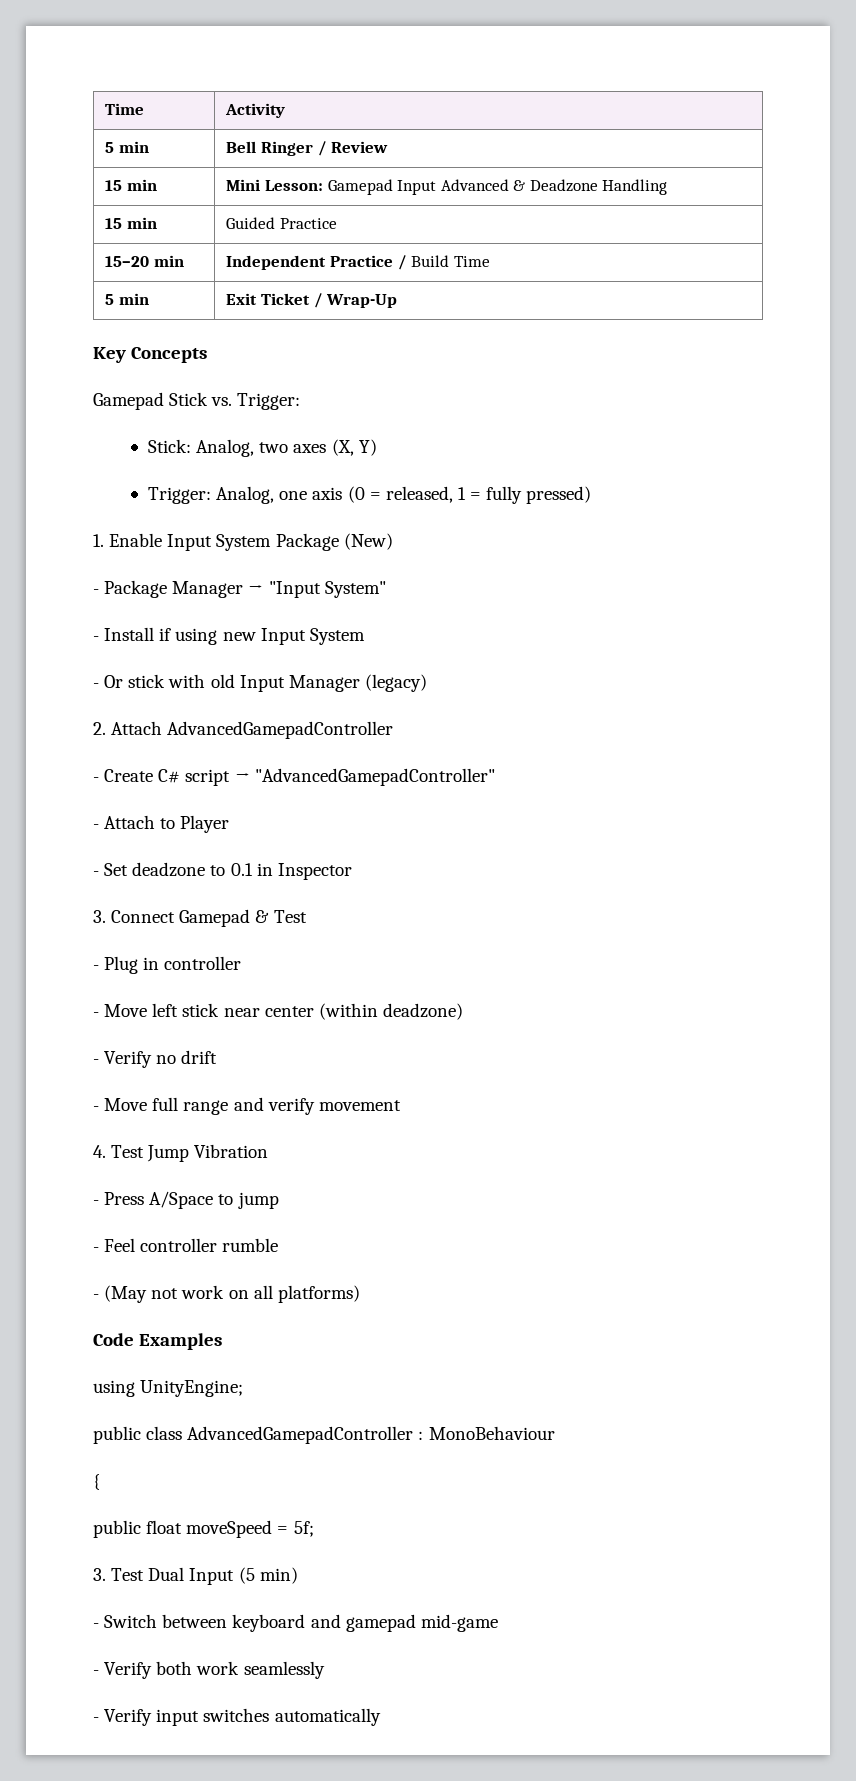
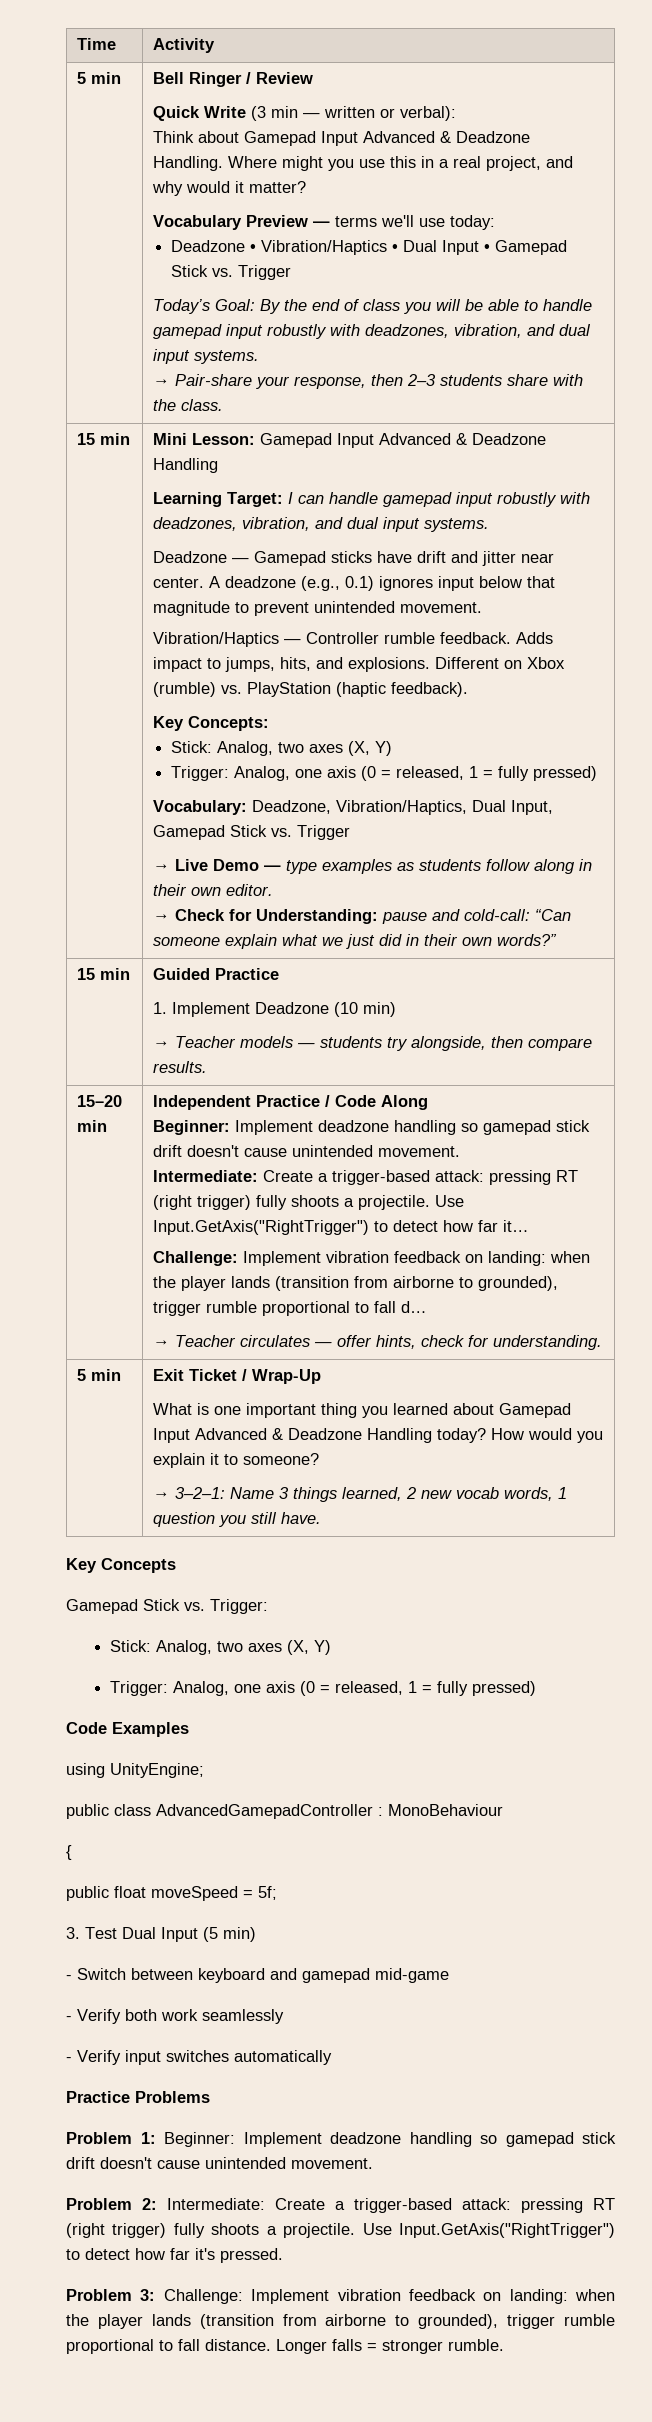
+ Quick Write (3 min — written or verbal):
+ Think about Gamepad Input Advanced & Deadzone Handling. Where might you use this in a real project, and why would it matter?
+ Vocabulary Preview — terms we'll use today:
+ Deadzone • Vibration/Haptics • Dual Input • Gamepad Stick vs. Trigger
+ Today’s Goal: By the end of class you will be able to handle gamepad input robustly with deadzones, vibration, and dual input systems.
+ → Pair-share your response, then 2–3 students share with the class.
+ Learning Target: I can handle gamepad input robustly with deadzones, vibration, and dual input systems.
+ Deadzone — Gamepad sticks have drift and jitter near center. A deadzone (e.g., 0.1) ignores input below that magnitude to prevent unintended movement.
+ Vibration/Haptics — Controller rumble feedback. Adds impact to jumps, hits, and explosions. Different on Xbox (rumble) vs. PlayStation (haptic feedback).
+ Key Concepts:
+ Stick: Analog, two axes (X, Y)
+ Trigger: Analog, one axis (0 = released, 1 = fully pressed)
+ Vocabulary: Deadzone, Vibration/Haptics, Dual Input, Gamepad Stick vs. Trigger
+ → Live Demo — type examples as students follow along in their own editor.
+ → Check for Understanding: pause and cold-call: “Can someone explain what we just did in their own words?”
  15 min | Guided Practice
+ 1. Implement Deadzone (10 min)
+ → Teacher models — students try alongside, then compare results.
- Independent Practice / Build Time
+ Independent Practice / Code Along
+ Beginner: Implement deadzone handling so gamepad stick drift doesn't cause unintended movement.
+ Intermediate: Create a trigger-based attack: pressing RT (right trigger) fully shoots a projectile. Use Input.GetAxis("RightTrigger") to detect how far it…
+ Challenge: Implement vibration feedback on landing: when the player lands (transition from airborne to grounded), trigger rumble proportional to fall d…
+ → Teacher circulates — offer hints, check for understanding.
+ What is one important thing you learned about Gamepad Input Advanced & Deadzone Handling today? How would you explain it to someone?
+ → 3–2–1: Name 3 things learned, 2 new vocab words, 1 question you still have.
- 1. Enable Input System Package (New)
- - Package Manager → "Input System"
- - Install if using new Input System
- - Or stick with old Input Manager (legacy)
- 2. Attach AdvancedGamepadController
- - Create C# script → "AdvancedGamepadController"
- - Attach to Player
- - Set deadzone to 0.1 in Inspector
- 3. Connect Gamepad & Test
- - Plug in controller
- - Move left stick near center (within deadzone)
- - Verify no drift
- - Move full range and verify movement
- 4. Test Jump Vibration
- - Press A/Space to jump
- - Feel controller rumble
- - (May not work on all platforms)
+ Practice Problems
+ Problem 1: Beginner: Implement deadzone handling so gamepad stick drift doesn't cause unintended movement.
+ Problem 2: Intermediate: Create a trigger-based attack: pressing RT (right trigger) fully shoots a projectile. Use Input.GetAxis("RightTrigger") to detect how far it's pressed.
+ Problem 3: Challenge: Implement vibration feedback on landing: when the player lands (transition from airborne to grounded), trigger rumble proportional to fall distance. Longer falls = stronger rumble.

